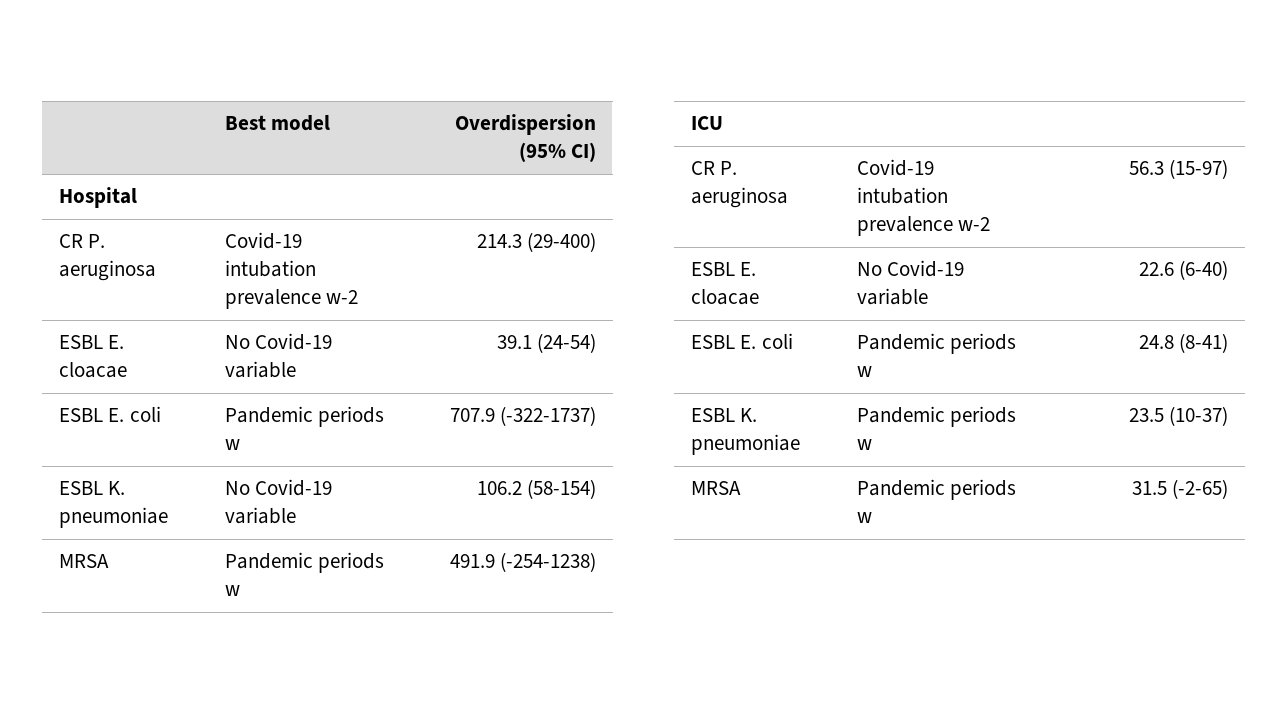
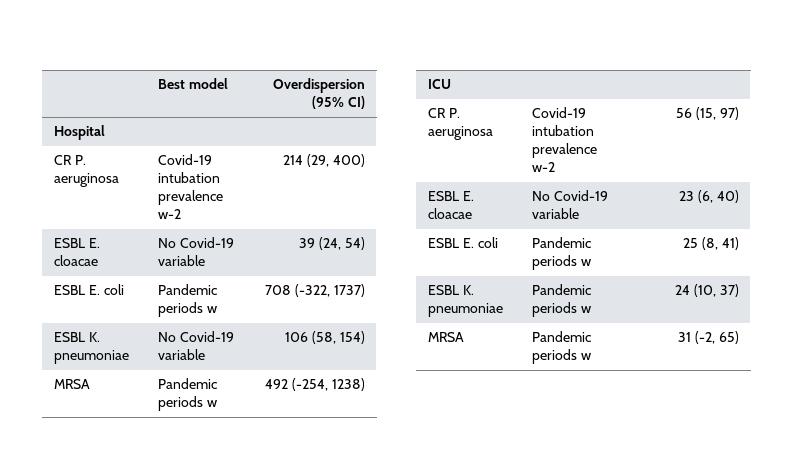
- CR P. aeruginosa | Covid-19 intubation prevalence w-2 | 214.3 (29-400)
- ESBL E. cloacae | No Covid-19 variable | 39.1 (24-54)
- ESBL E. coli | Pandemic periods w | 707.9 (-322-1737)
+ CR P. aeruginosa | Covid-19 intubation prevalence w-2 | 214 (29, 400)
+ ESBL E. cloacae | No Covid-19 variable | 39 (24, 54)
+ ESBL E. coli | Pandemic periods w | 708 (-322, 1737)
- ESBL K. pneumoniae | No Covid-19 variable | 106.2 (58-154)
- MRSA | Pandemic periods w | 491.9 (-254-1238)
+ ESBL K. pneumoniae | No Covid-19 variable | 106 (58, 154)
+ MRSA | Pandemic periods w | 492 (-254, 1238)
- CR P. aeruginosa | Covid-19 intubation prevalence w-2 | 56.3 (15-97)
- ESBL E. cloacae | No Covid-19 variable | 22.6 (6-40)
- ESBL E. coli | Pandemic periods w | 24.8 (8-41)
+ CR P. aeruginosa | Covid-19 intubation prevalence w-2 | 56 (15, 97)
+ ESBL E. cloacae | No Covid-19 variable | 23 (6, 40)
+ ESBL E. coli | Pandemic periods w | 25 (8, 41)
- ESBL K. pneumoniae | Pandemic periods w | 23.5 (10-37)
- MRSA | Pandemic periods w | 31.5 (-2-65)
+ ESBL K. pneumoniae | Pandemic periods w | 24 (10, 37)
+ MRSA | Pandemic periods w | 31 (-2, 65)

